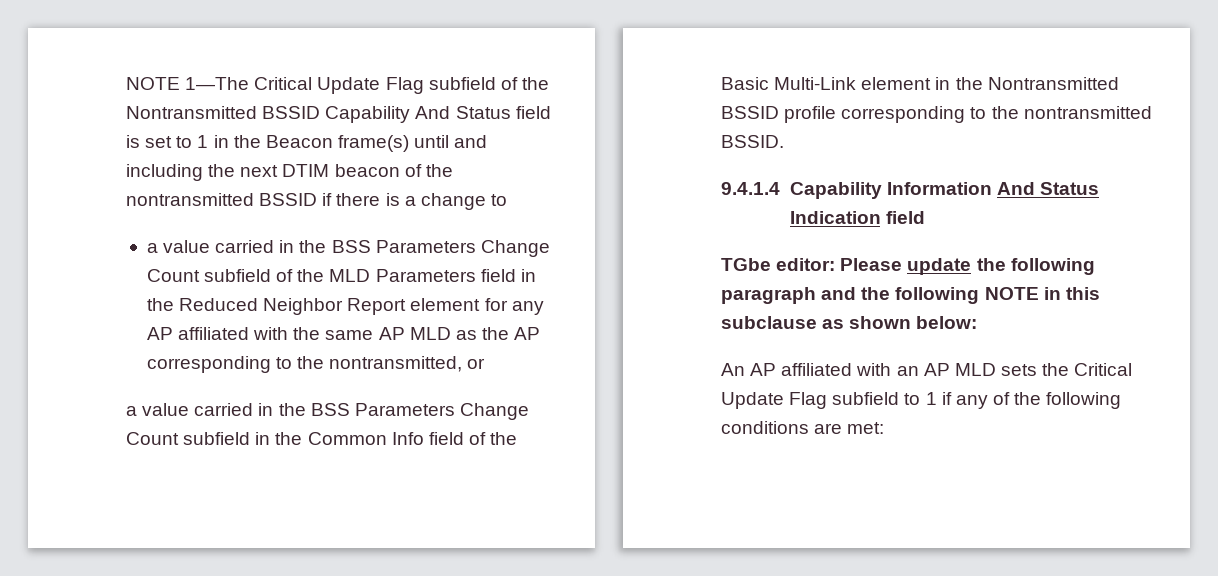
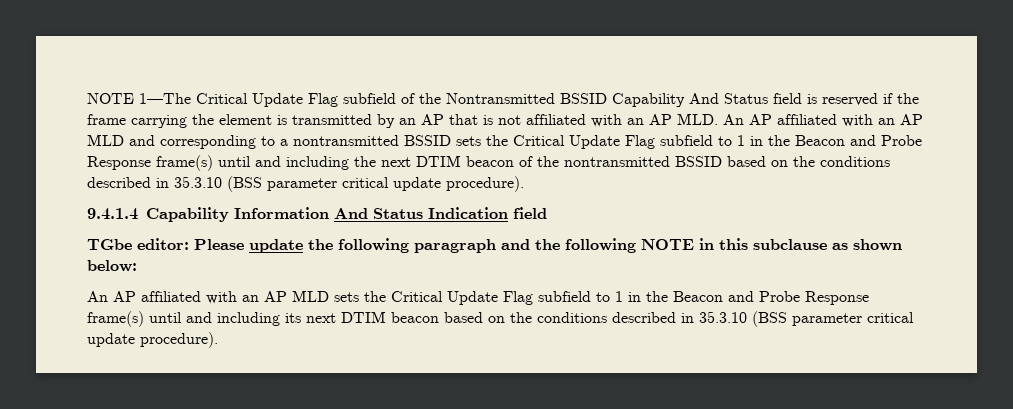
- NOTE 1—The Critical Update Flag subfield of the Nontransmitted BSSID Capability And Status field is set to 1 in the Beacon frame(s) until and including the next DTIM beacon of the nontransmitted BSSID if there is a change to
- a value carried in the BSS Parameters Change Count subfield of the MLD Parameters field in the Reduced Neighbor Report element for any AP affiliated with the same AP MLD as the AP corresponding to the nontransmitted, or
- a value carried in the BSS Parameters Change Count subfield in the Common Info field of the Basic Multi-Link element in the Nontransmitted BSSID profile corresponding to the nontransmitted BSSID.
+ NOTE 1—The Critical Update Flag subfield of the Nontransmitted BSSID Capability And Status field is reserved if the frame carrying the element is transmitted by an AP that is not affiliated with an AP MLD. An AP affiliated with an AP MLD and corresponding to a nontransmitted BSSID sets the Critical Update Flag subfield to 1 in the Beacon and Probe Response frame(s) until and including the next DTIM beacon of the nontransmitted BSSID based on the conditions described in 35.3.10 (BSS parameter critical update procedure).
- An AP affiliated with an AP MLD sets the Critical Update Flag subfield to 1 if any of the following conditions are met:
+ An AP affiliated with an AP MLD sets the Critical Update Flag subfield to 1 in the Beacon and Probe Response frame(s) until and including its next DTIM beacon based on the conditions described in 35.3.10 (BSS parameter critical update procedure).

